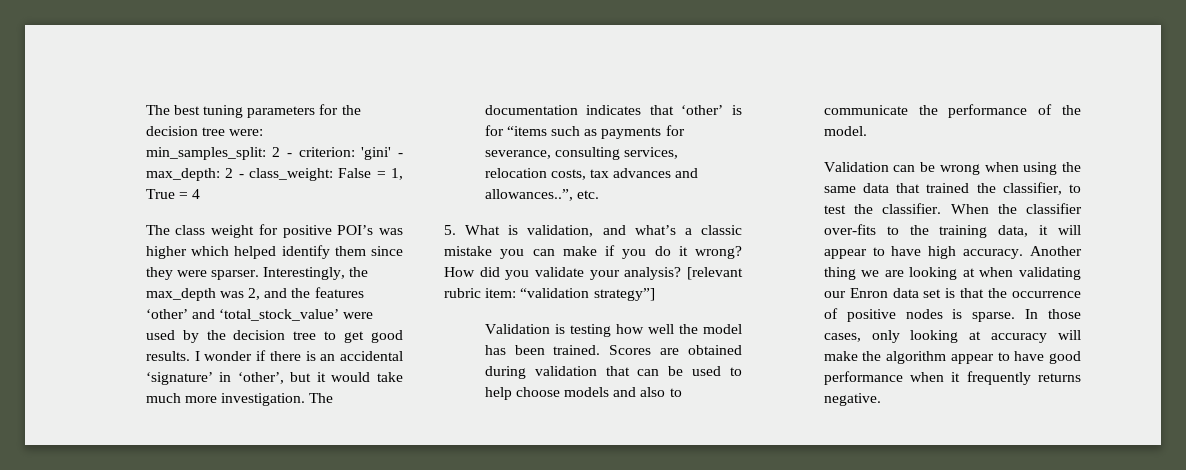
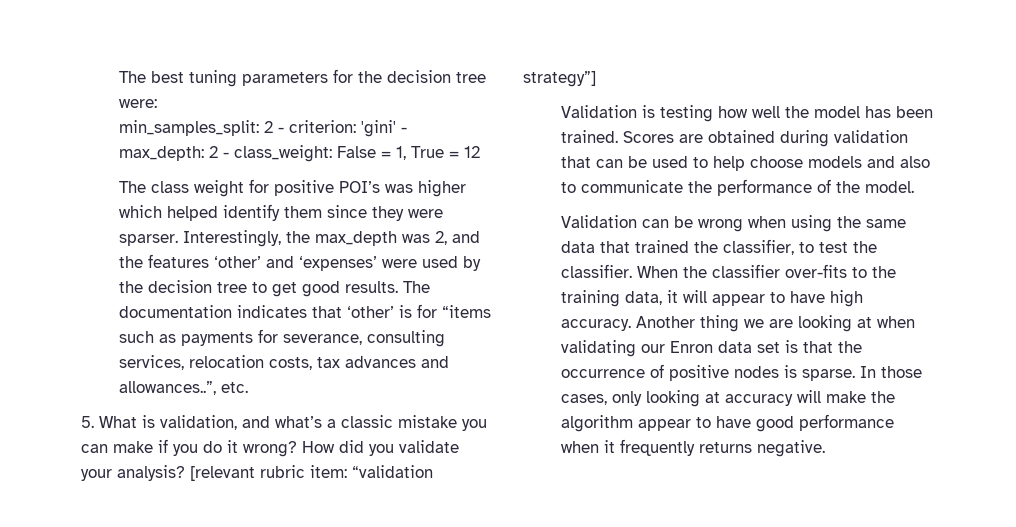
- min_samples_split: 2 - criterion: 'gini' - max_depth: 2 - class_weight: False = 1, True = 4
+ min_samples_split: 2 - criterion: 'gini' - max_depth: 2 - class_weight: False = 1, True = 12
- Interestingly, the max_depth was 2, and the features ‘other’ and ‘total_stock_value’ were used by the decision tree to get good results.
+ Interestingly, the max_depth was 2, and the features ‘other’ and ‘expenses’ were used by the decision tree to get good results.
- I wonder if there is an accidental ‘signature’ in ‘other’, but it would take much more investigation.

